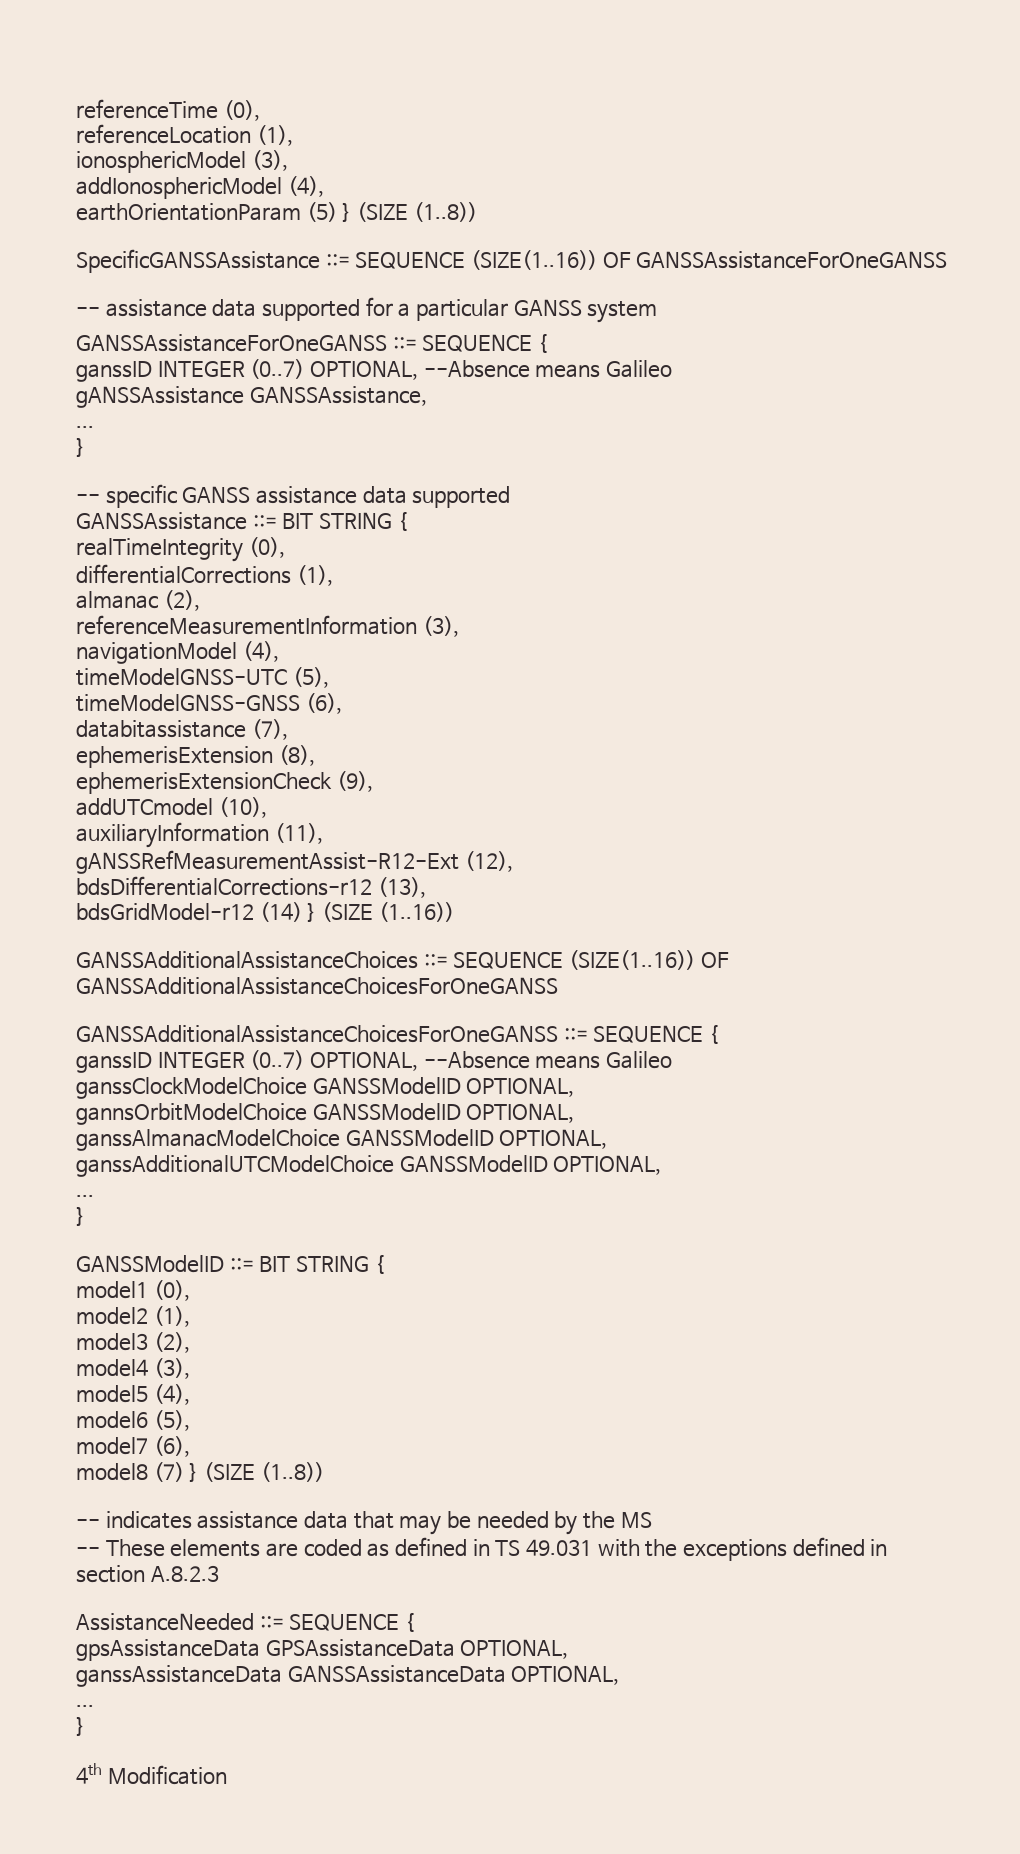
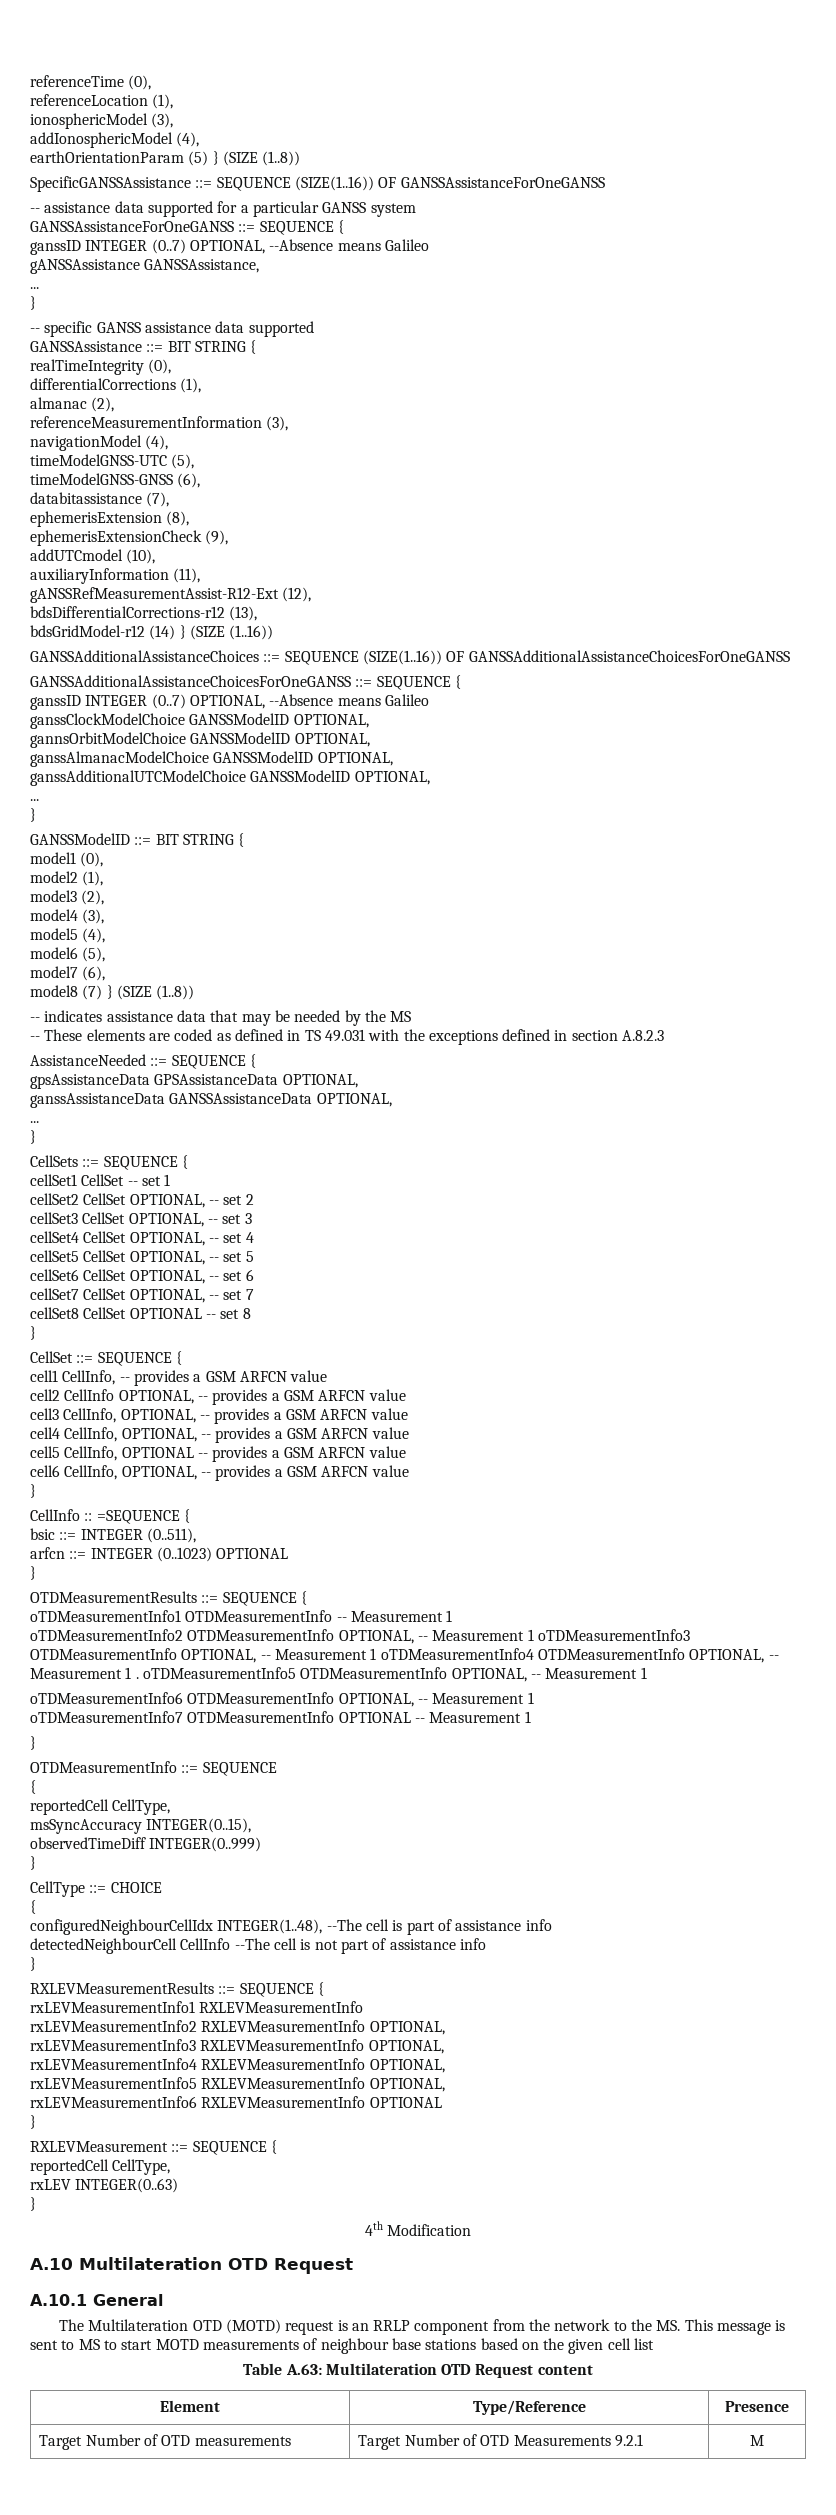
+ CellSets ::= SEQUENCE {
+ cellSet1 CellSet -- set 1
+ cellSet2 CellSet OPTIONAL, -- set 2
+ cellSet3 CellSet OPTIONAL, -- set 3
+ cellSet4 CellSet OPTIONAL, -- set 4
+ cellSet5 CellSet OPTIONAL, -- set 5
+ cellSet6 CellSet OPTIONAL, -- set 6
+ cellSet7 CellSet OPTIONAL, -- set 7
+ cellSet8 CellSet OPTIONAL -- set 8
+ }
+ CellSet ::= SEQUENCE {
+ cell1 CellInfo, -- provides a GSM ARFCN value
+ cell2 CellInfo OPTIONAL, -- provides a GSM ARFCN value
+ cell3 CellInfo, OPTIONAL, -- provides a GSM ARFCN value
+ cell4 CellInfo, OPTIONAL, -- provides a GSM ARFCN value
+ cell5 CellInfo, OPTIONAL -- provides a GSM ARFCN value
+ cell6 CellInfo, OPTIONAL, -- provides a GSM ARFCN value
+ }
+ CellInfo :: =SEQUENCE {
+ bsic ::= INTEGER (0..511),
+ arfcn ::= INTEGER (0..1023) OPTIONAL
+ }
+ OTDMeasurementResults ::= SEQUENCE {
+ oTDMeasurementInfo1 OTDMeasurementInfo -- Measurement 1
+ oTDMeasurementInfo2 OTDMeasurementInfo OPTIONAL, -- Measurement 1 oTDMeasurementInfo3 OTDMeasurementInfo OPTIONAL, -- Measurement 1 oTDMeasurementInfo4 OTDMeasurementInfo OPTIONAL, -- Measurement 1 . oTDMeasurementInfo5 OTDMeasurementInfo OPTIONAL, -- Measurement 1
+ oTDMeasurementInfo6 OTDMeasurementInfo OPTIONAL, -- Measurement 1
+ oTDMeasurementInfo7 OTDMeasurementInfo OPTIONAL -- Measurement 1
+ }
+ OTDMeasurementInfo ::= SEQUENCE
+ {
+ reportedCell CellType,
+ msSyncAccuracy INTEGER(0..15),
+ observedTimeDiff INTEGER(0..999)
+ }
+ CellType ::= CHOICE
+ {
+ configuredNeighbourCellIdx INTEGER(1..48), --The cell is part of assistance info
+ detectedNeighbourCell CellInfo --The cell is not part of assistance info
+ }
+ RXLEVMeasurementResults ::= SEQUENCE {
+ rxLEVMeasurementInfo1 RXLEVMeasurementInfo
+ rxLEVMeasurementInfo2 RXLEVMeasurementInfo OPTIONAL,
+ rxLEVMeasurementInfo3 RXLEVMeasurementInfo OPTIONAL,
+ rxLEVMeasurementInfo4 RXLEVMeasurementInfo OPTIONAL,
+ rxLEVMeasurementInfo5 RXLEVMeasurementInfo OPTIONAL,
+ rxLEVMeasurementInfo6 RXLEVMeasurementInfo OPTIONAL
+ }
+ RXLEVMeasurement ::= SEQUENCE {
+ reportedCell CellType,
+ rxLEV INTEGER(0..63)
+ }
  4th Modification
+ A.10 Multilateration OTD Request
+ A.10.1 General
+ The Multilateration OTD (MOTD) request is an RRLP component from the network to the MS. This message is sent to MS to start MOTD measurements of neighbour base stations based on the given cell list
+ Table A.63: Multilateration OTD Request content
+ Element | Type/Reference | Presence
+ Target Number of OTD measurements | Target Number of OTD Measurements 9.2.1 | M

